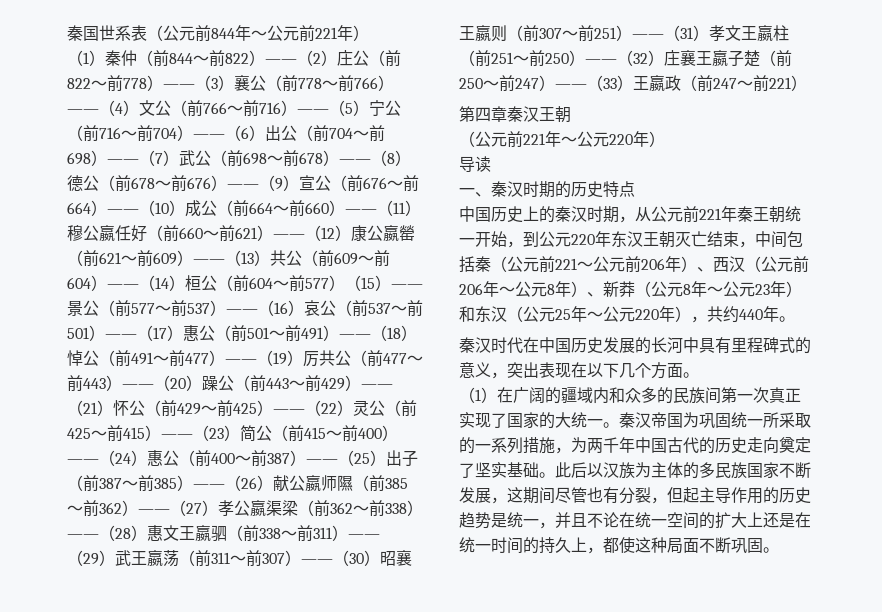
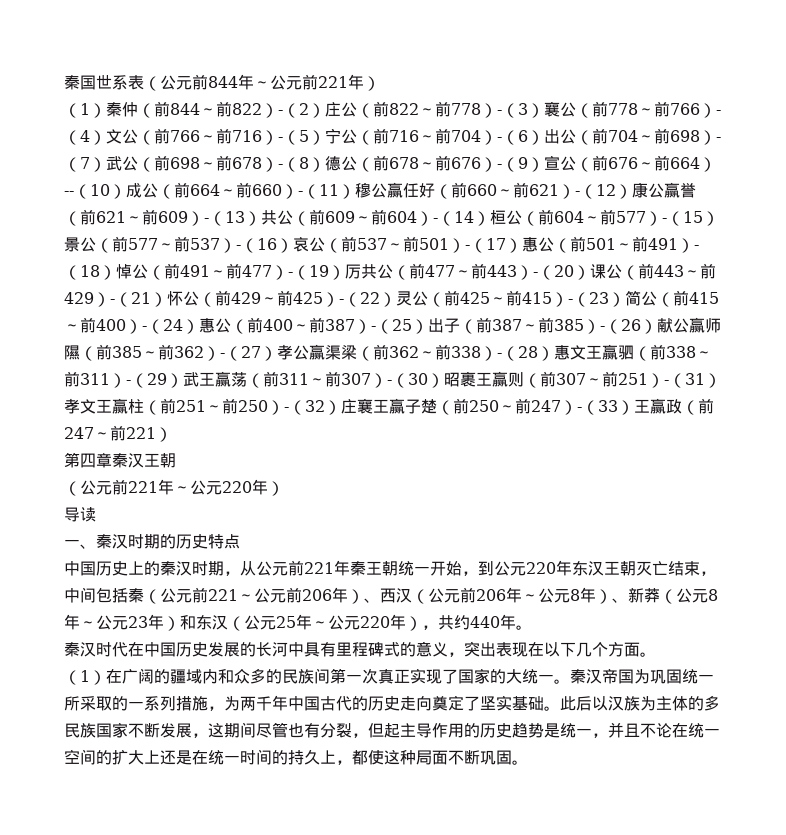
- （1）秦仲（前844～前822）——（2）庄公（前822～前778）——（3）襄公（前778～前766）——（4）文公（前766～前716）——（5）宁公（前716～前704）——（6）出公（前704～前698）——（7）武公（前698～前678）——（8）德公（前678～前676）——（9）宣公（前676～前664）——（10）成公（前664～前660）——（11）穆公嬴任好（前660～前621）——（12）康公嬴罃（前621～前609）——（13）共公（前609～前604）——（14）桓公（前604～前577）（15）——景公（前577～前537）——（16）哀公（前537～前501）——（17）惠公（前501～前491）——（18）悼公（前491～前477）——（19）厉共公（前477～前443）——（20）躁公（前443～前429）——（21）怀公（前429～前425）——（22）灵公（前425～前415）——（23）简公（前415～前400）——（24）惠公（前400～前387）——（25）出子（前387～前385）——（26）献公嬴师隰（前385～前362）——（27）孝公嬴渠梁（前362～前338）——（28）惠文王嬴驷（前338～前311）——（29）武王嬴荡（前311～前307）——（30）昭襄王嬴则（前307～前251）——（31）孝文王嬴柱（前251～前250）——（32）庄襄王嬴子楚（前250～前247）——（33）王嬴政（前247～前221）
+ （1）秦仲（前844～前822）-（2）庄公（前822～前778）-（3）襄公（前778～前766）-（4）文公（前766～前716）-（5）宁公（前716～前704）-（6）出公（前704～前698）-（7）武公（前698～前678）-（8）德公（前678～前676）-（9）宣公（前676～前664）--（10）成公（前664～前660）-（11）穆公赢任好（前660～前621）-（12）康公赢誉（前621～前609）-（13）共公（前609～前604）-（14）桓公（前604～前577）-（15）景公（前577～前537）-（16）哀公（前537～前501）-（17）惠公（前501～前491）-（18）悼公（前491～前477）-（19）厉共公（前477～前443）-（20）课公（前443～前429）-（21）怀公（前429～前425）-（22）灵公（前425～前415）-（23）简公（前415～前400）-（24）惠公（前400～前387）-（25）出子（前387～前385）-（26）献公赢师隰（前385～前362）-（27）孝公赢渠梁（前362～前338）-（28）惠文王赢驷（前338～前311）-（29）武王赢荡（前311～前307）-（30）昭裹王赢则（前307～前251）-（31）孝文王赢柱（前251～前250）-（32）庄襄王赢子楚（前250～前247）-（33）王赢政（前247～前221）

